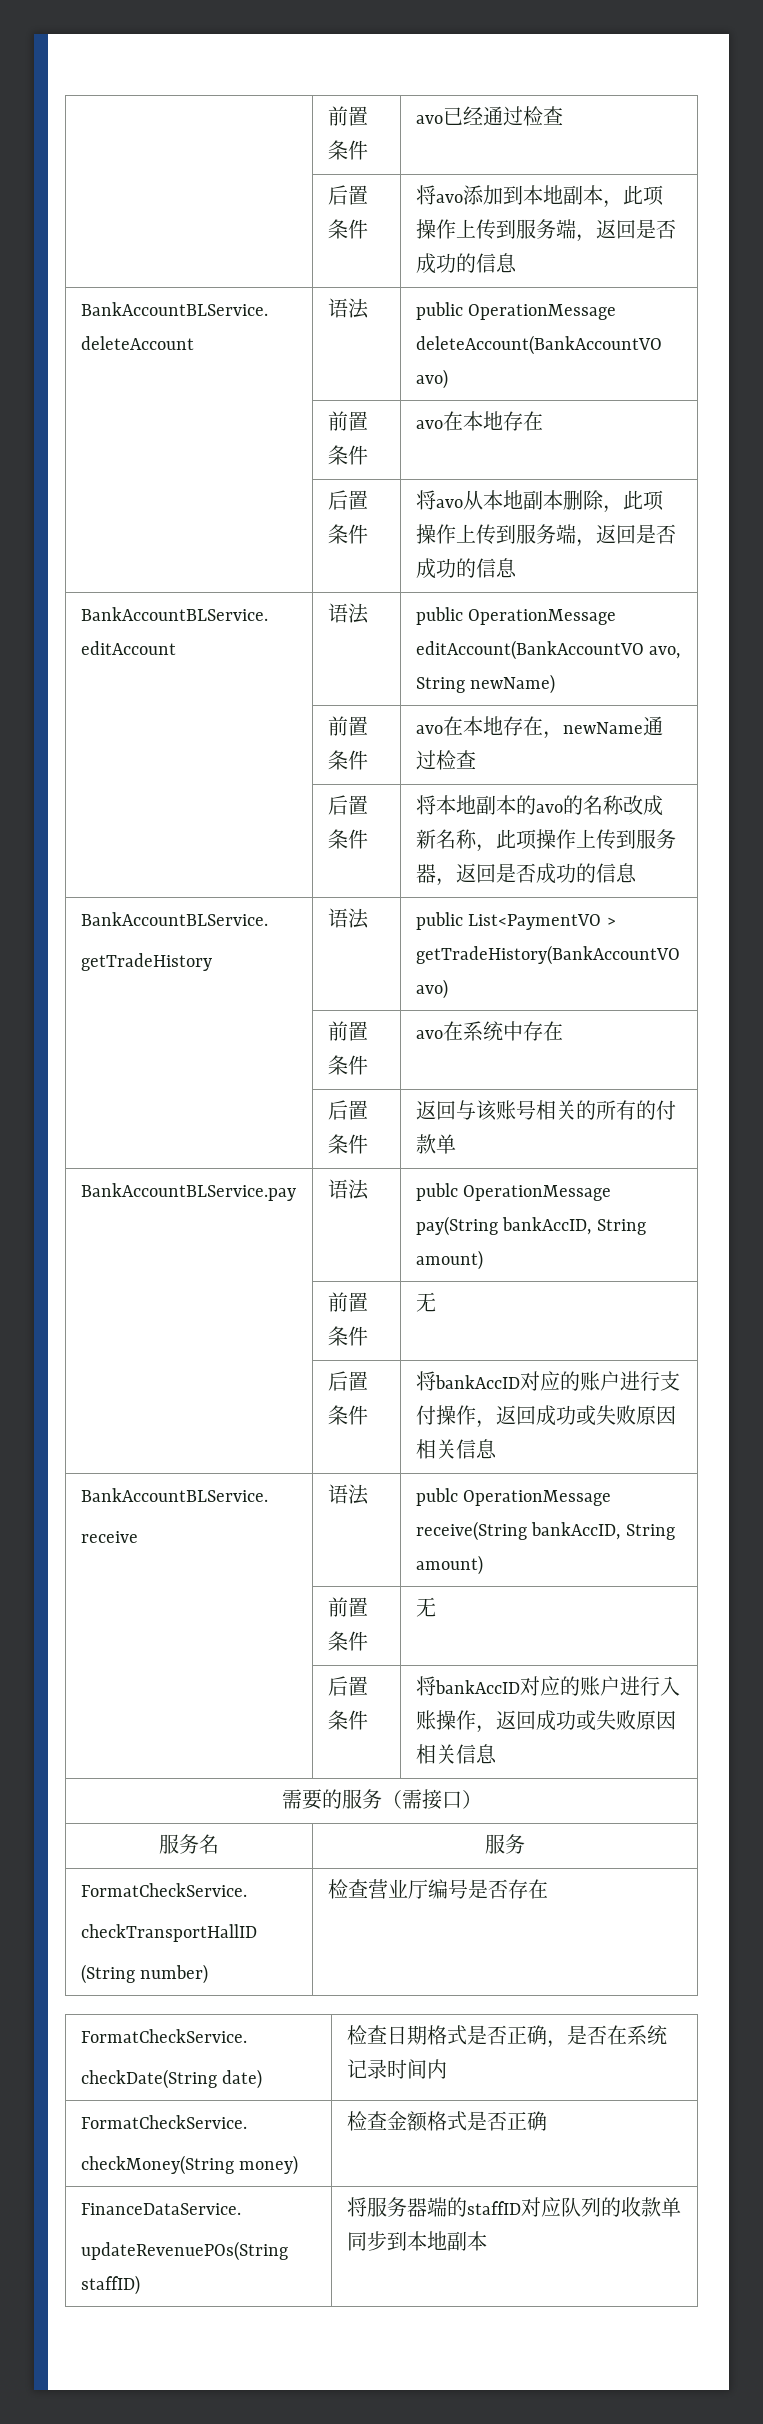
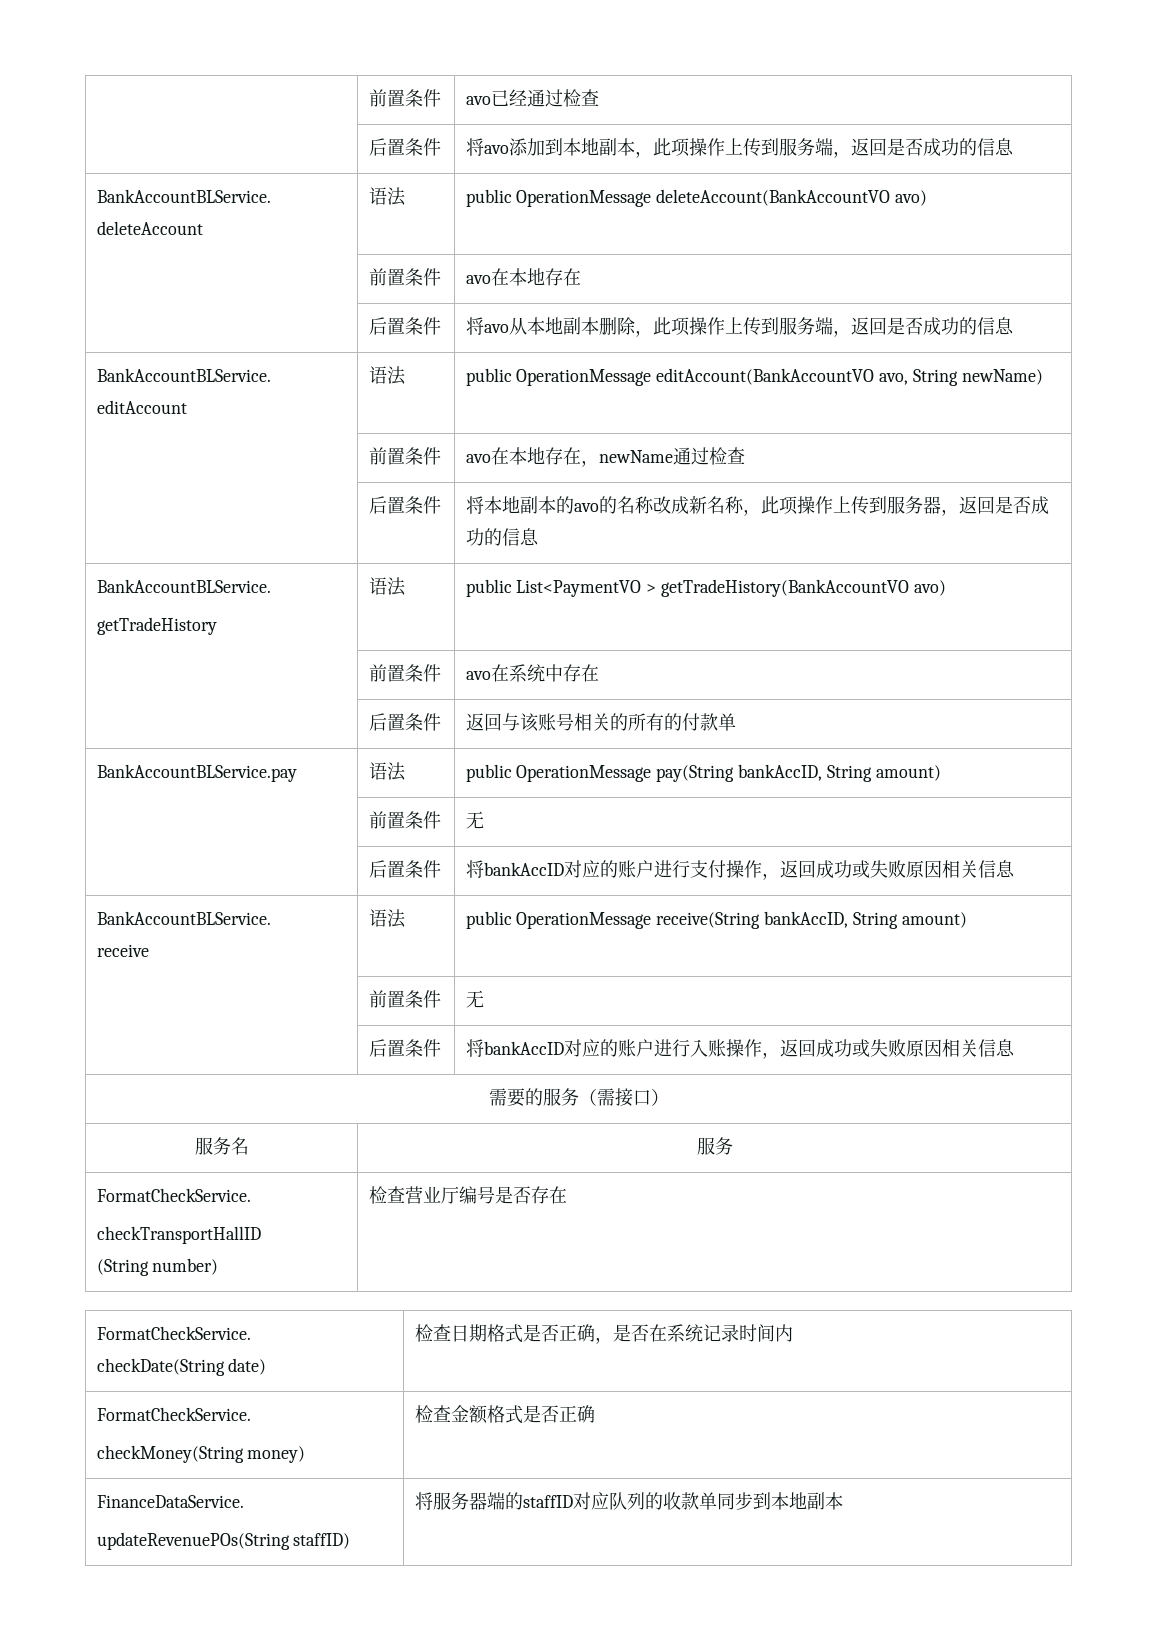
- BankAccountBLService.pay | 语法 | publc OperationMessage pay(String bankAccID, String amount)
+ BankAccountBLService.pay | 语法 | public OperationMessage pay(String bankAccID, String amount)
  | 后置条件 | 将bankAccID对应的账户进行支付操作，返回成功或失败原因相关信息
  BankAccountBLService.
- receive | 语法 | publc OperationMessage receive(String bankAccID, String amount)
+ receive | 语法 | public OperationMessage receive(String bankAccID, String amount)

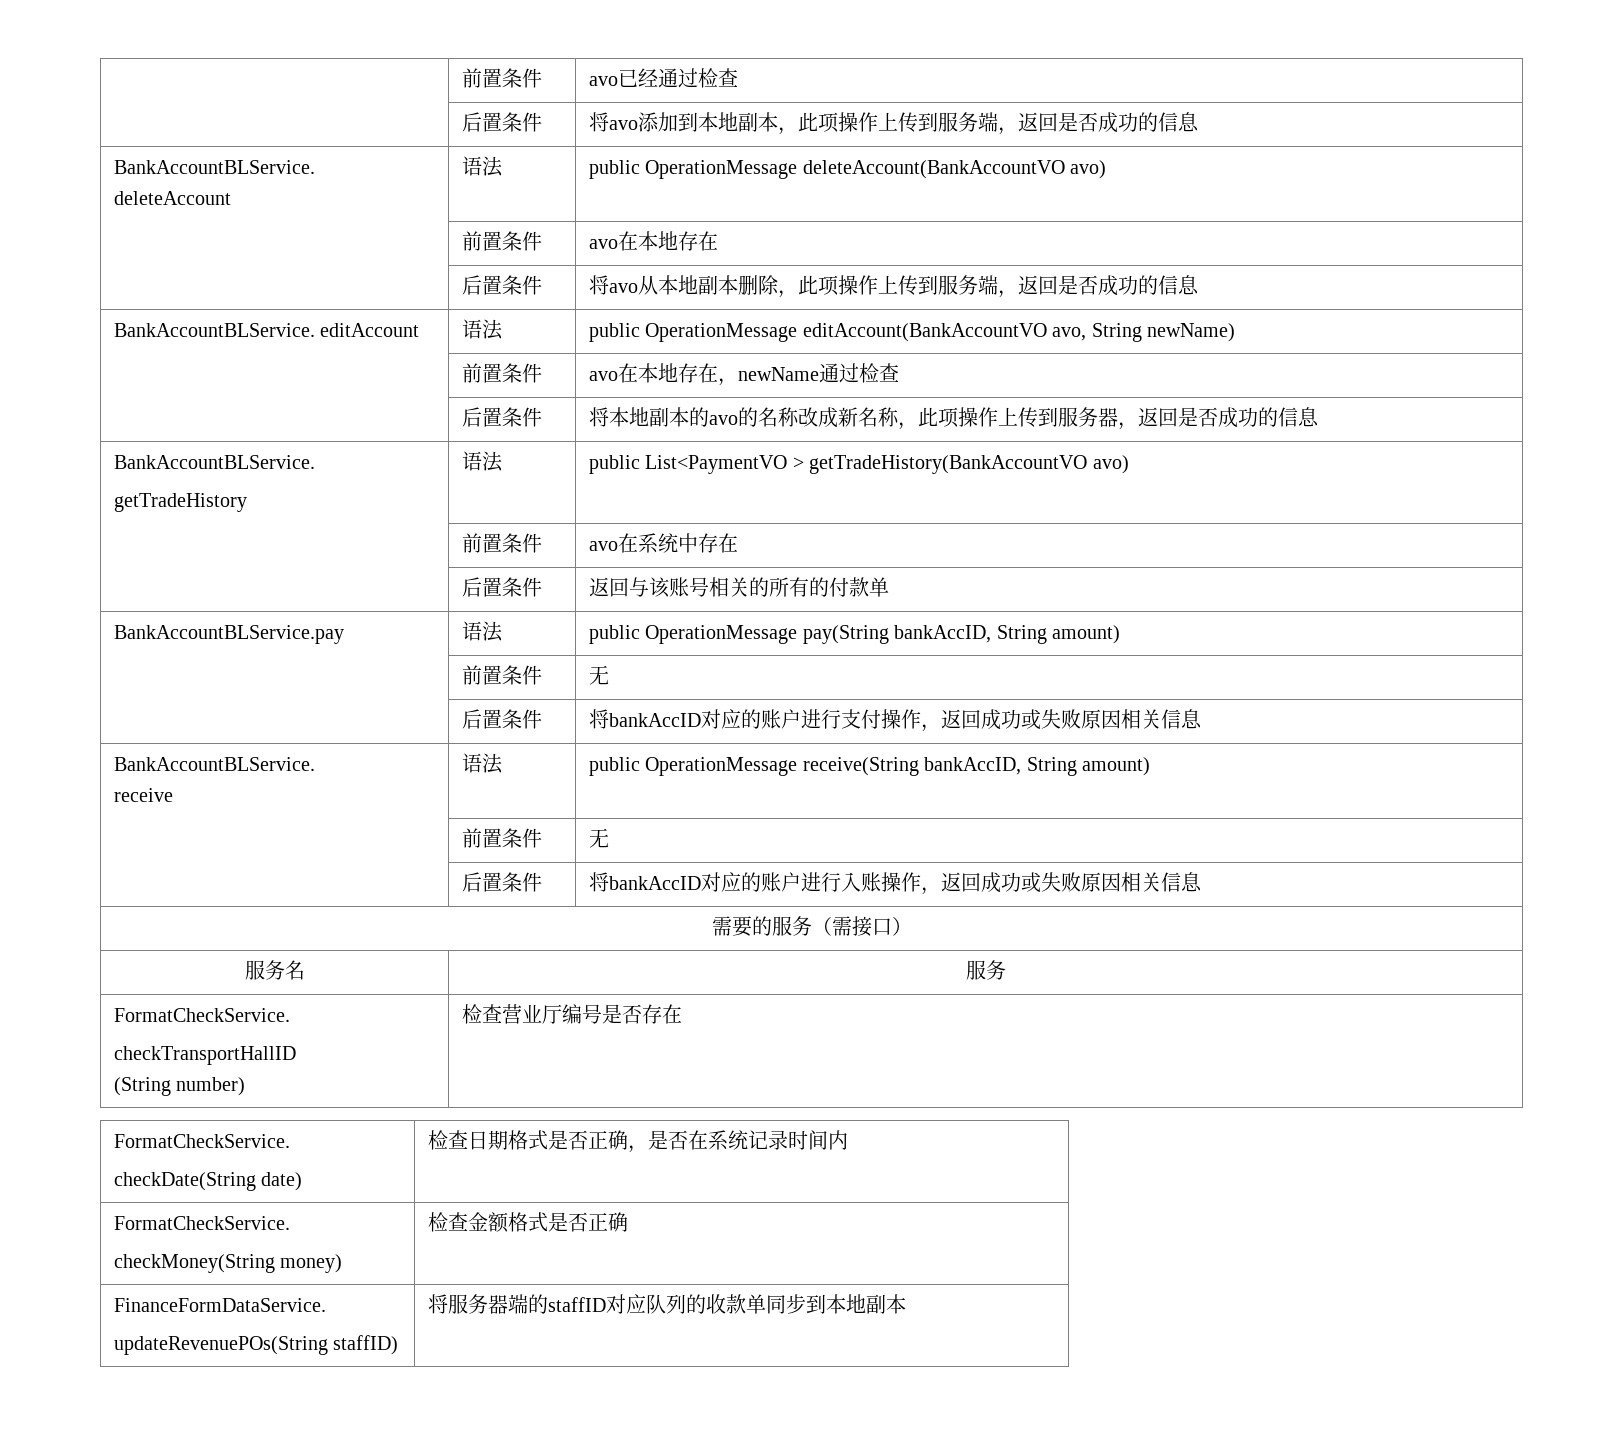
- FinanceDataService.
+ FinanceFormDataService.

